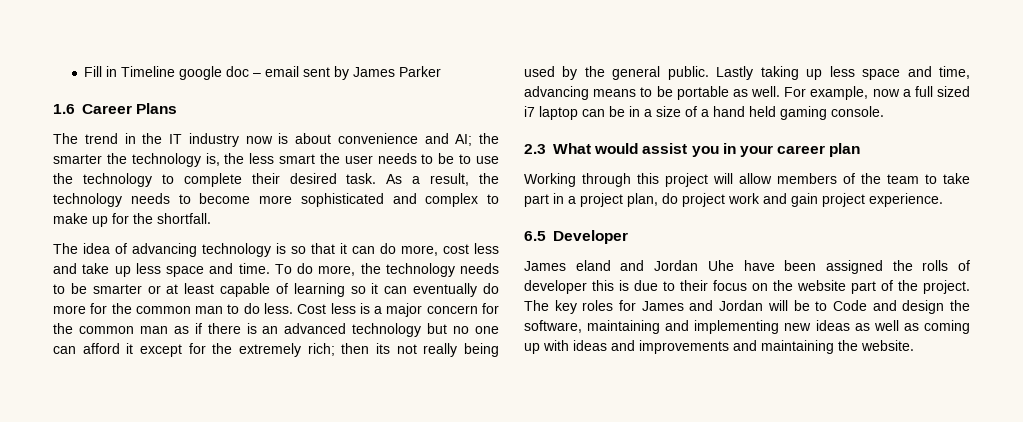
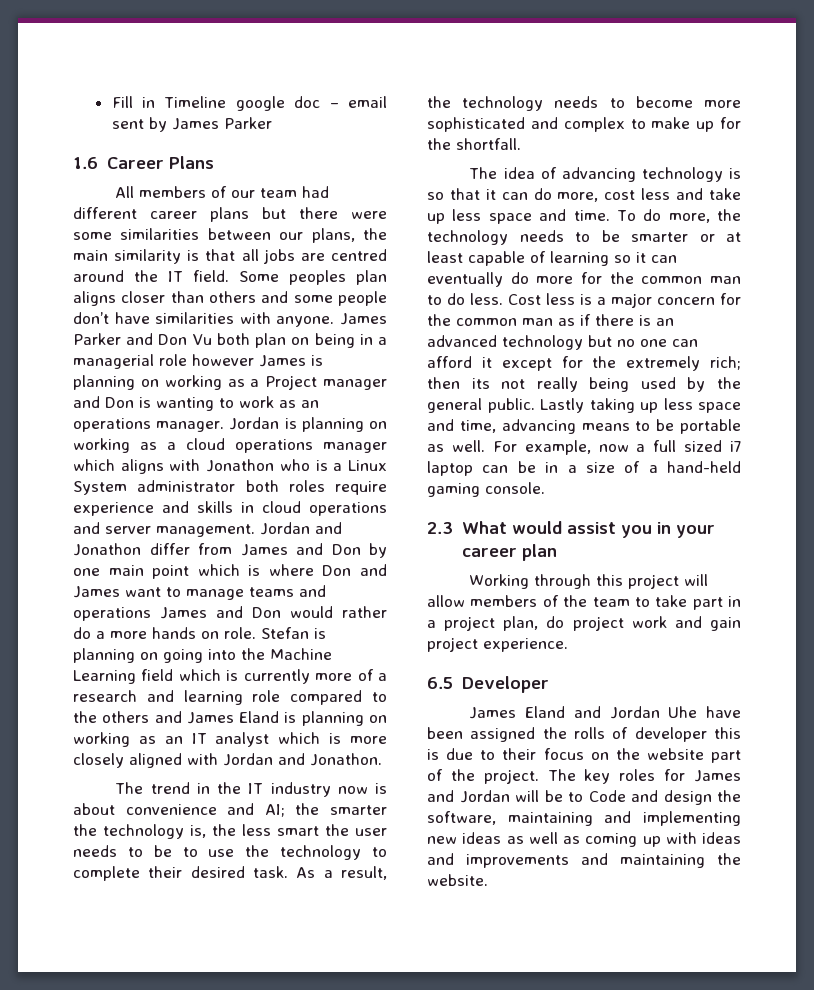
+ All members of our team had different career plans but there were some similarities between our plans, the main similarity is that all jobs are centred around the IT field. Some peoples plan aligns closer than others and some people don’t have similarities with anyone. James Parker and Don Vu both plan on being in a managerial role however James is planning on working as a Project manager and Don is wanting to work as an operations manager. Jordan is planning on working as a cloud operations manager which aligns with Jonathon who is a Linux System administrator both roles require experience and skills in cloud operations and server management. Jordan and Jonathon differ from James and Don by one main point which is where Don and James want to manage teams and operations James and Don would rather do a more hands on role. Stefan is planning on going into the Machine Learning field which is currently more of a research and learning role compared to the others and James Eland is planning on working as an IT analyst which is more closely aligned with Jordan and Jonathon.
- For example, now a full sized i7 laptop can be in a size of a hand held gaming console.
+ For example, now a full sized i7 laptop can be in a size of a hand-held gaming console.
- James eland and Jordan Uhe have been assigned the rolls of developer this is due to their focus on the website part of the project.
+ James Eland and Jordan Uhe have been assigned the rolls of developer this is due to their focus on the website part of the project.

